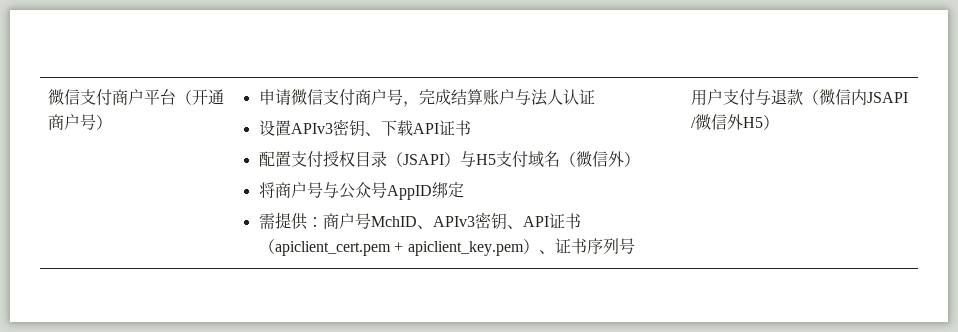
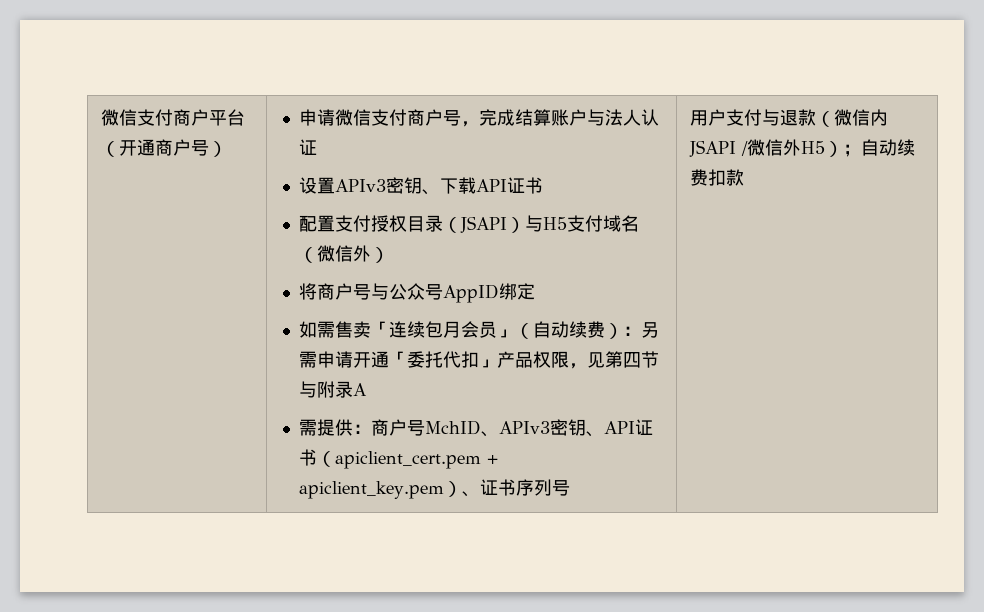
+ 如需售卖「连续包月会员」（自动续费）：另需申请开通「委托代扣」产品权限，见第四节与附录A
- 用户支付与退款（微信内JSAPI /微信外H5）
+ 用户支付与退款（微信内JSAPI /微信外H5）；自动续费扣款

